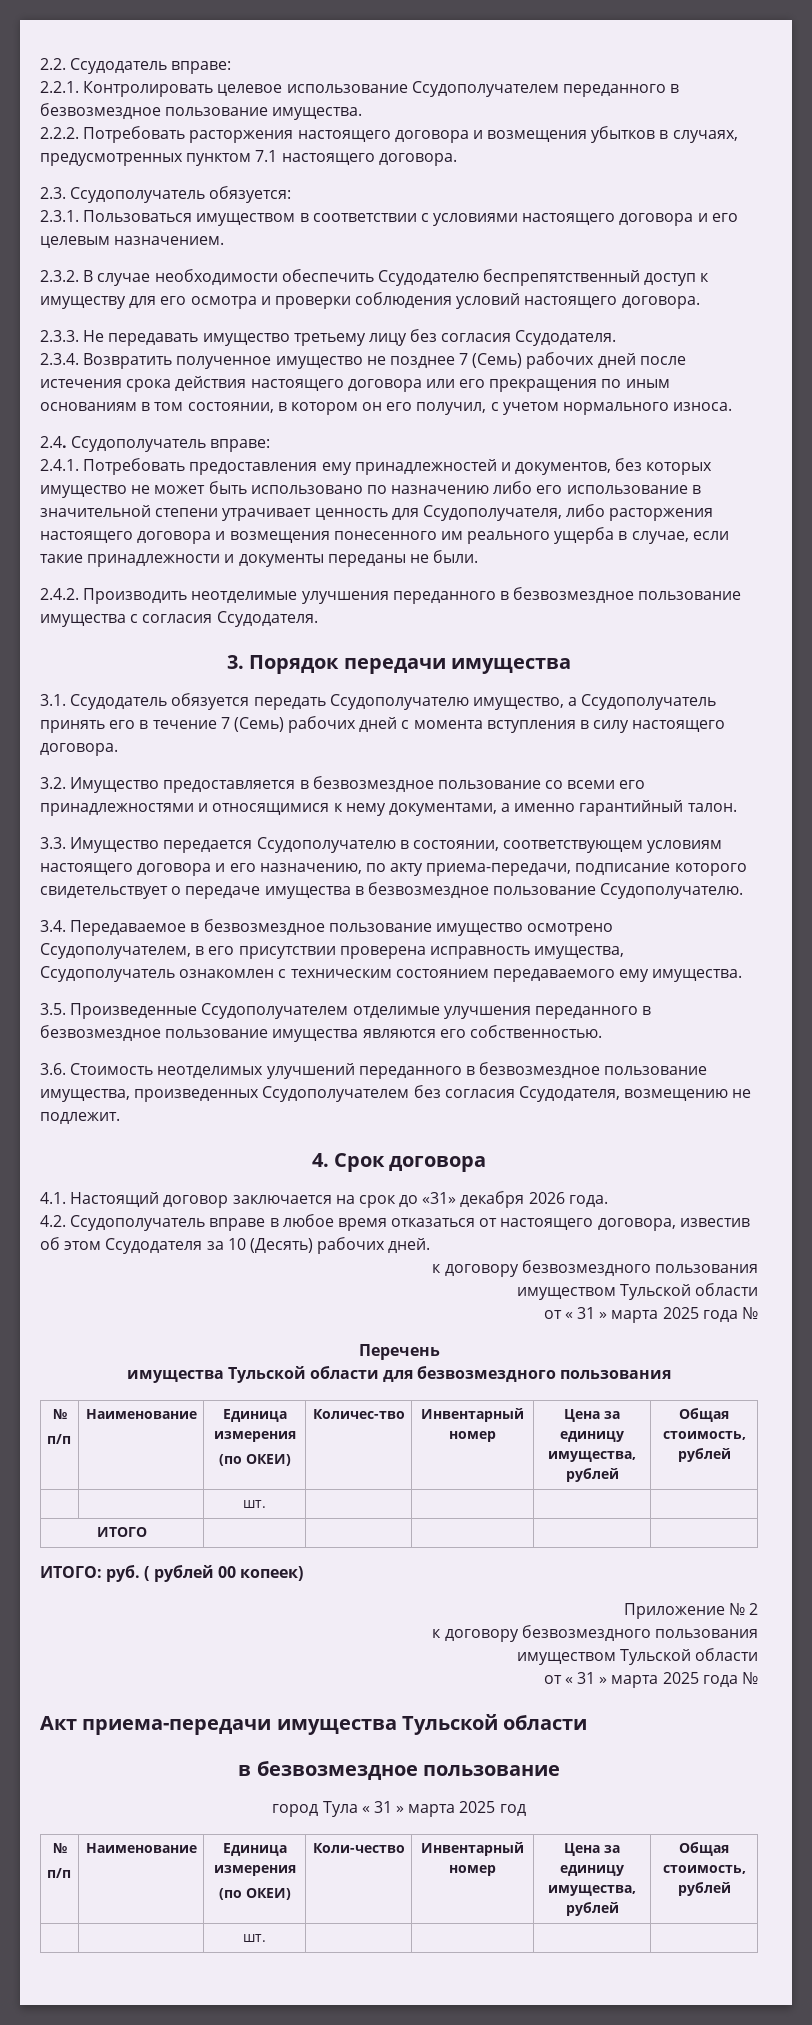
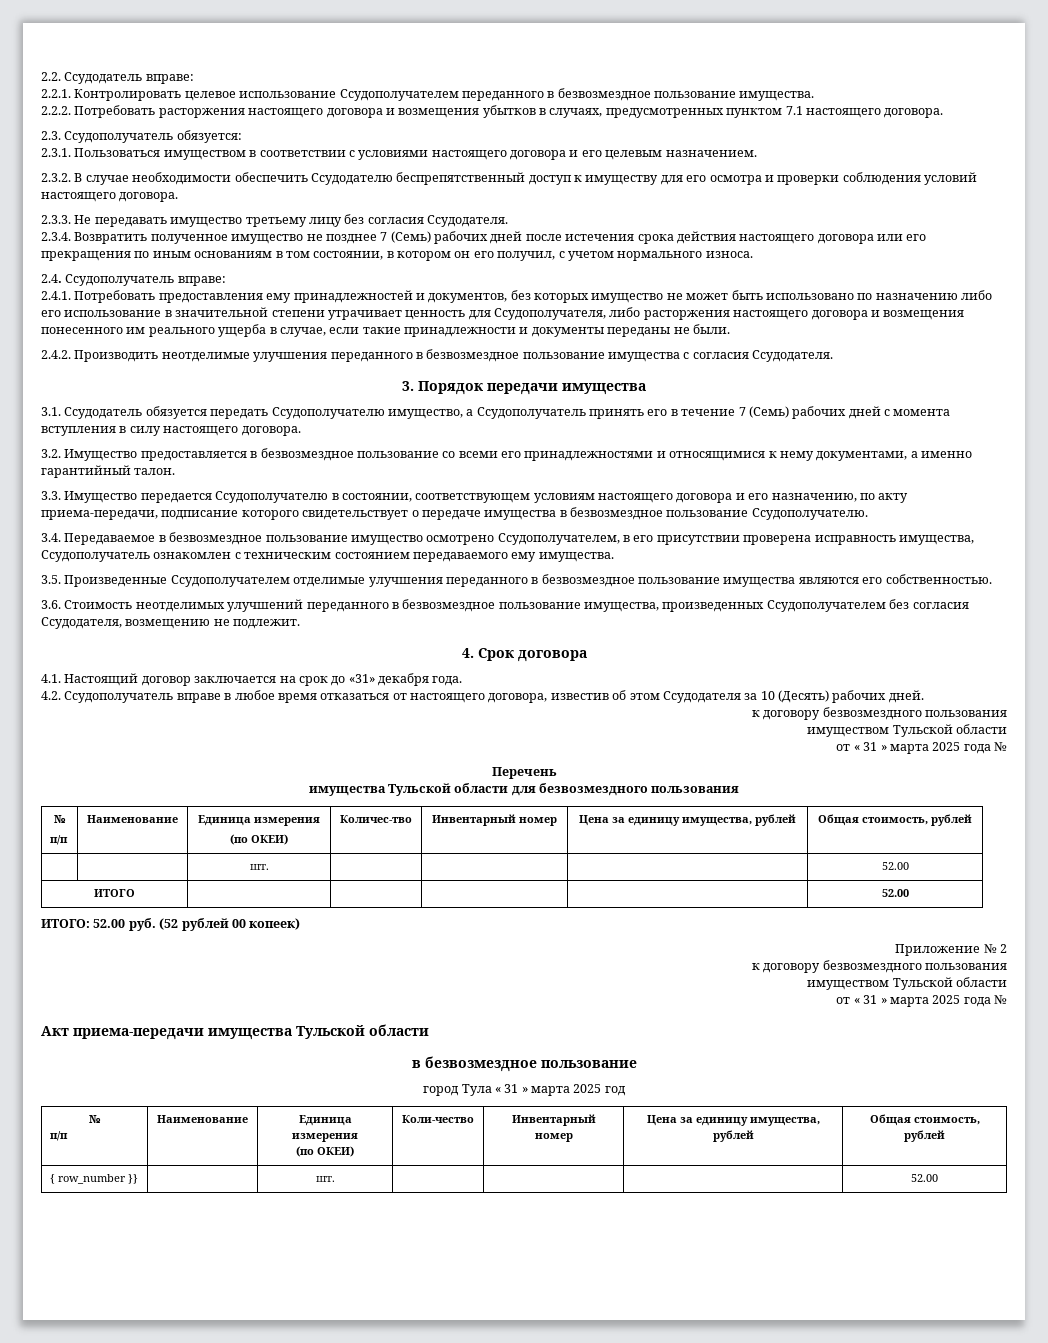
- 4.1. Настоящий договор заключается на срок до «31» декабря 2026 года.
+ 4.1. Настоящий договор заключается на срок до «31» декабря года.
  имущества Тульской области для безвозмездного пользования
  №
  п/п | Наименование | Единица измерения
  (по ОКЕИ) | Количес-тво | Инвентарный номер | Цена за единицу имущества, рублей | Общая стоимость, рублей
- | | шт. | | | |
+ | | шт. | | | | 52.00
- ИТОГО | | | | |
+ ИТОГО | | | | | 52.00
- ИТОГО: руб. ( рублей 00 копеек)
+ ИТОГО: 52.00 руб. (52 рублей 00 копеек)
  город Тула « 31 » марта 2025 год
  №
  п/п | Наименование | Единица измерения
  (по ОКЕИ) | Коли-чество | Инвентарный номер | Цена за единицу имущества, рублей | Общая стоимость, рублей
- | | шт. | | | |
+ { row_number }} | | шт. | | | | 52.00

